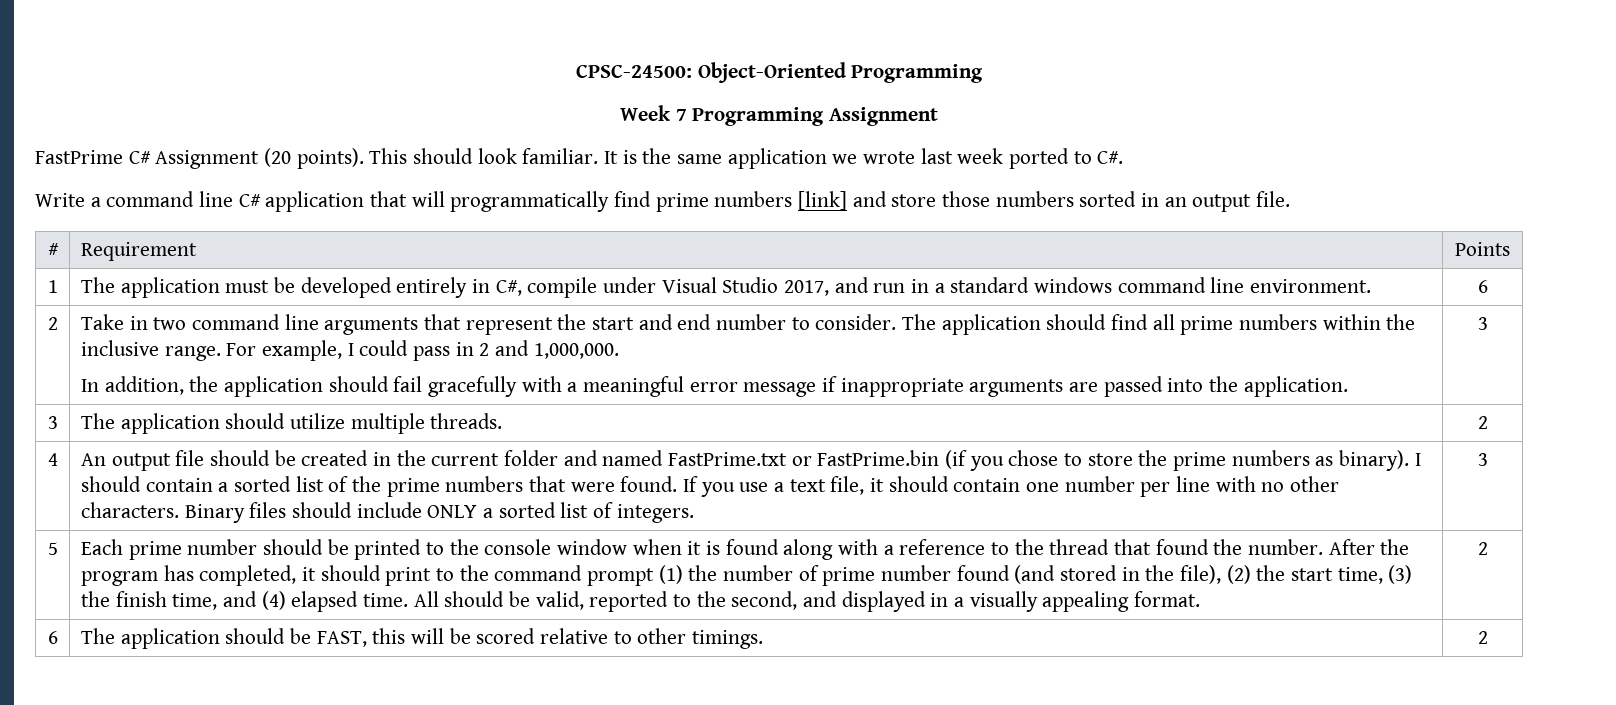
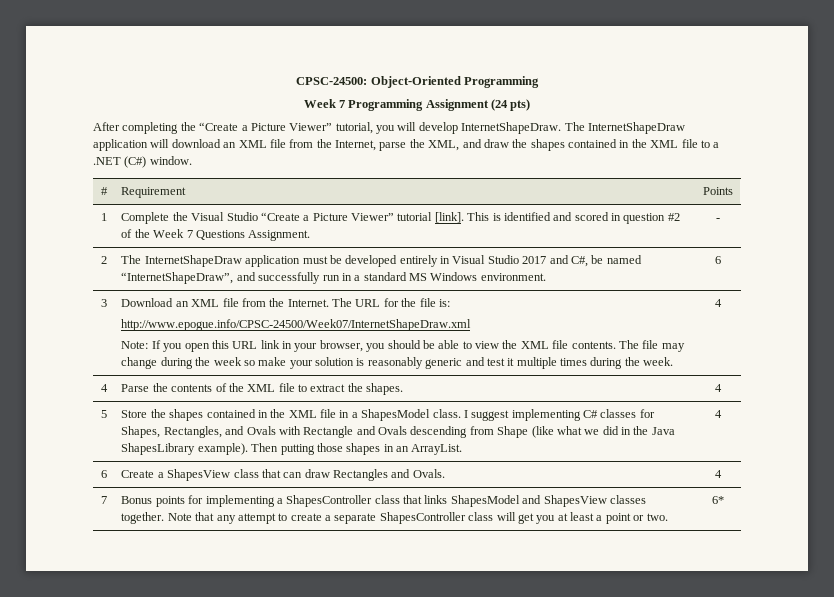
- Week 7 Programming Assignment
- FastPrime C# Assignment (20 points). This should look familiar. It is the same application we wrote last week ported to C#.
- Write a command line C# application that will programmatically find prime numbers [link] and store those numbers sorted in an output file.
+ Week 7 Programming Assignment (24 pts)
+ After completing the “Create a Picture Viewer” tutorial, you will develop InternetShapeDraw. The InternetShapeDraw application will download an XML file from the Internet, parse the XML, and draw the shapes contained in the XML file to a .NET (C#) window.
  # | Requirement | Points
- 1 | The application must be developed entirely in C#, compile under Visual Studio 2017, and run in a standard windows command line environment. | 6
+ 1 | Complete the Visual Studio “Create a Picture Viewer” tutorial [link]. This is identified and scored in question #2 of the Week 7 Questions Assignment. | -
+ 2 | The InternetShapeDraw application must be developed entirely in Visual Studio 2017 and C#, be named “InternetShapeDraw”, and successfully run in a standard MS Windows environment. | 6
- 2 | Take in two command line arguments that represent the start and end number to consider. The application should find all prime numbers within the inclusive range. For example, I could pass in 2 and 1,000,000.
- In addition, the application should fail gracefully with a meaningful error message if inappropriate arguments are passed into the application. | 3
- 3 | The application should utilize multiple threads. | 2
- 4 | An output file should be created in the current folder and named FastPrime.txt or FastPrime.bin (if you chose to store the prime numbers as binary). I should contain a sorted list of the prime numbers that were found. If you use a text file, it should contain one number per line with no other characters. Binary files should include ONLY a sorted list of integers. | 3
- 5 | Each prime number should be printed to the console window when it is found along with a reference to the thread that found the number. After the program has completed, it should print to the command prompt (1) the number of prime number found (and stored in the file), (2) the start time, (3) the finish time, and (4) elapsed time. All should be valid, reported to the second, and displayed in a visually appealing format. | 2
- 6 | The application should be FAST, this will be scored relative to other timings. | 2
+ 3 | Download an XML file from the Internet. The URL for the file is:
+ http://www.epogue.info/CPSC-24500/Week07/InternetShapeDraw.xml
+ Note: If you open this URL link in your browser, you should be able to view the XML file contents. The file may change during the week so make your solution is reasonably generic and test it multiple times during the week. | 4
+ 4 | Parse the contents of the XML file to extract the shapes. | 4
+ 5 | Store the shapes contained in the XML file in a ShapesModel class. I suggest implementing C# classes for Shapes, Rectangles, and Ovals with Rectangle and Ovals descending from Shape (like what we did in the Java ShapesLibrary example). Then putting those shapes in an ArrayList. | 4
+ 6 | Create a ShapesView class that can draw Rectangles and Ovals. | 4
+ 7 | Bonus points for implementing a ShapesController class that links ShapesModel and ShapesView classes together. Note that any attempt to create a separate ShapesController class will get you at least a point or two. | 6*

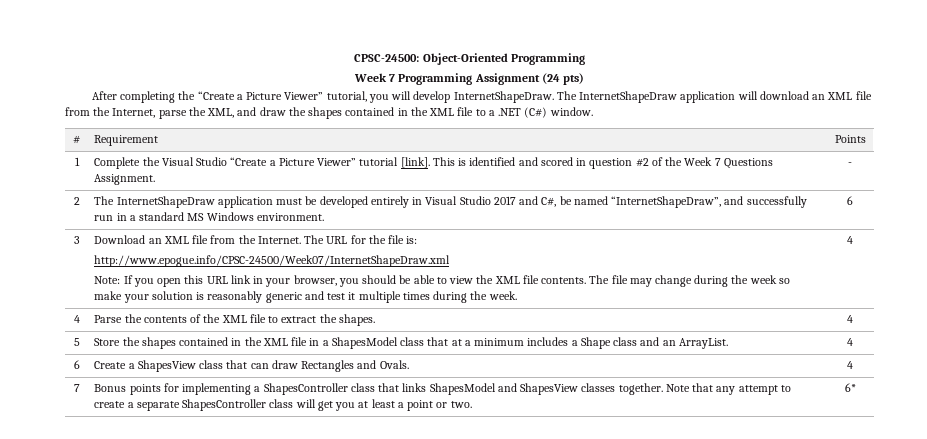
- Store the shapes contained in the XML file in a ShapesModel class. I suggest implementing C# classes for Shapes, Rectangles, and Ovals with Rectangle and Ovals descending from Shape (like what we did in the Java ShapesLibrary example). Then putting those shapes in an ArrayList.
+ Store the shapes contained in the XML file in a ShapesModel class that at a minimum includes a Shape class and an ArrayList.

